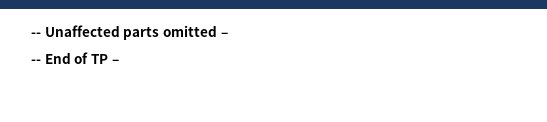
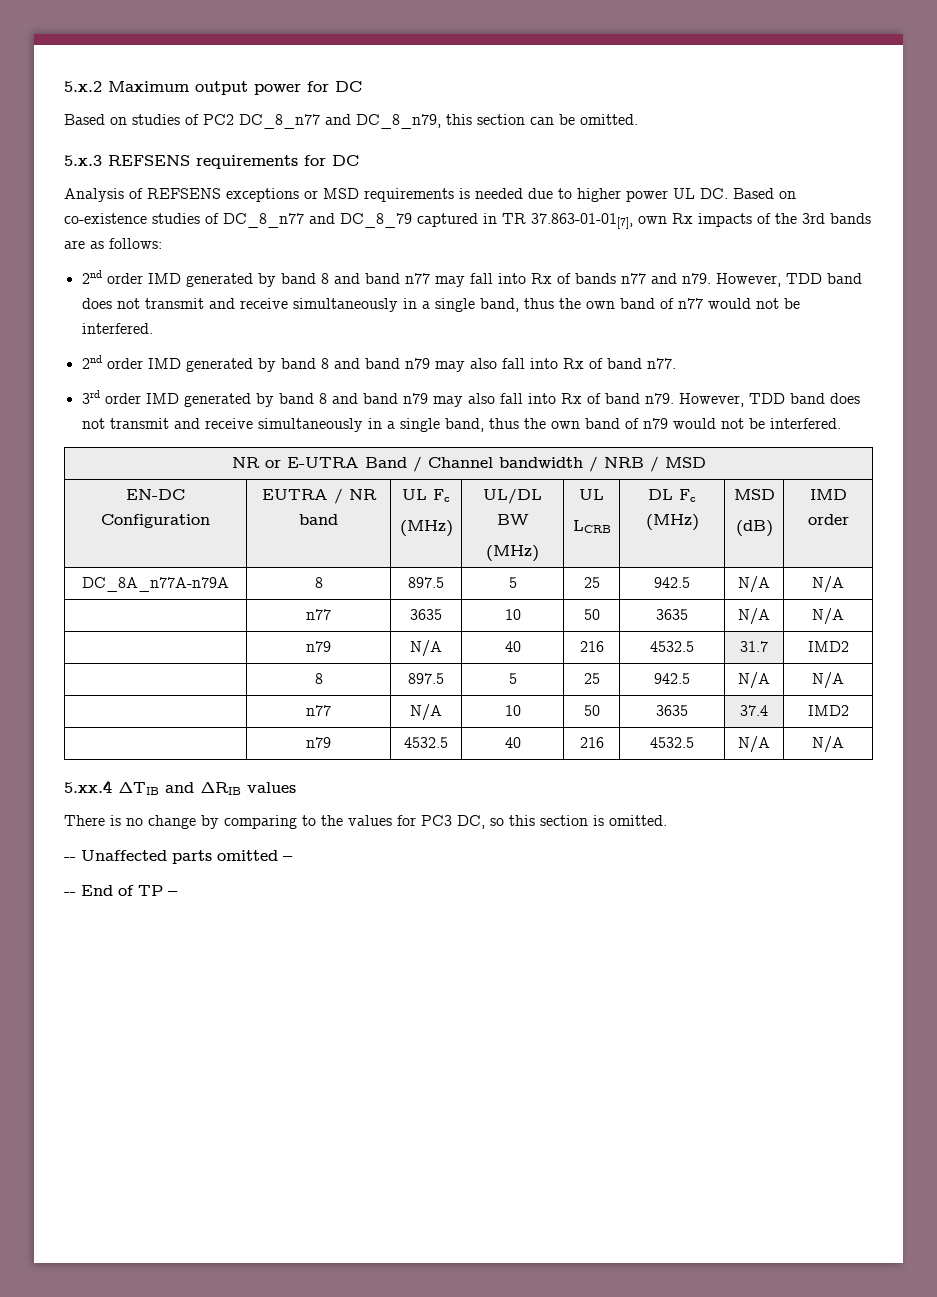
+ 5.x.2 Maximum output power for DC
+ Based on studies of PC2 DC_8_n77 and DC_8_n79, this section can be omitted.
+ 5.x.3 REFSENS requirements for DC
+ Analysis of REFSENS exceptions or MSD requirements is needed due to higher power UL DC. Based on co-existence studies of DC_8_n77 and DC_8_79 captured in TR 37.863-01-01[7], own Rx impacts of the 3rd bands are as follows:
+ 2nd order IMD generated by band 8 and band n77 may fall into Rx of bands n77 and n79. However, TDD band does not transmit and receive simultaneously in a single band, thus the own band of n77 would not be interfered.
+ 2nd order IMD generated by band 8 and band n79 may also fall into Rx of band n77.
+ 3rd order IMD generated by band 8 and band n79 may also fall into Rx of band n79. However, TDD band does not transmit and receive simultaneously in a single band, thus the own band of n79 would not be interfered.
+ NR or E-UTRA Band / Channel bandwidth / NRB / MSD
+ EN-DC Configuration | EUTRA / NR band | UL Fc
+ (MHz) | UL/DL BW
+ (MHz) | UL
+ LCRB | DL Fc (MHz) | MSD
+ (dB) | IMD order
+ DC_8A_n77A-n79A | 8 | 897.5 | 5 | 25 | 942.5 | N/A | N/A
+ | n77 | 3635 | 10 | 50 | 3635 | N/A | N/A
+ | n79 | N/A | 40 | 216 | 4532.5 | 31.7 | IMD2
+ | 8 | 897.5 | 5 | 25 | 942.5 | N/A | N/A
+ | n77 | N/A | 10 | 50 | 3635 | 37.4 | IMD2
+ | n79 | 4532.5 | 40 | 216 | 4532.5 | N/A | N/A
+ 5.xx.4 ∆TIB and ∆RIB values
+ There is no change by comparing to the values for PC3 DC, so this section is omitted.

